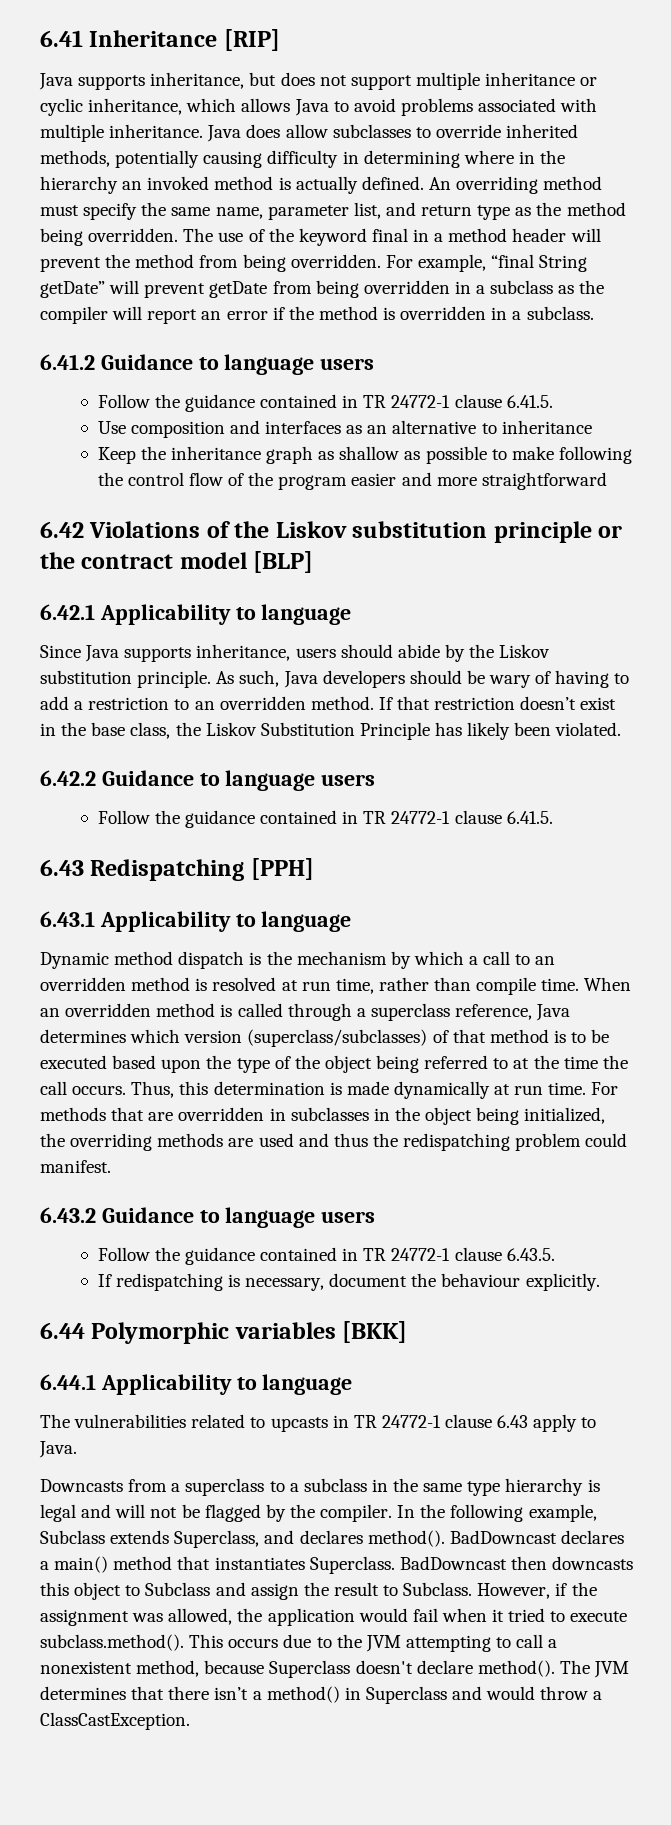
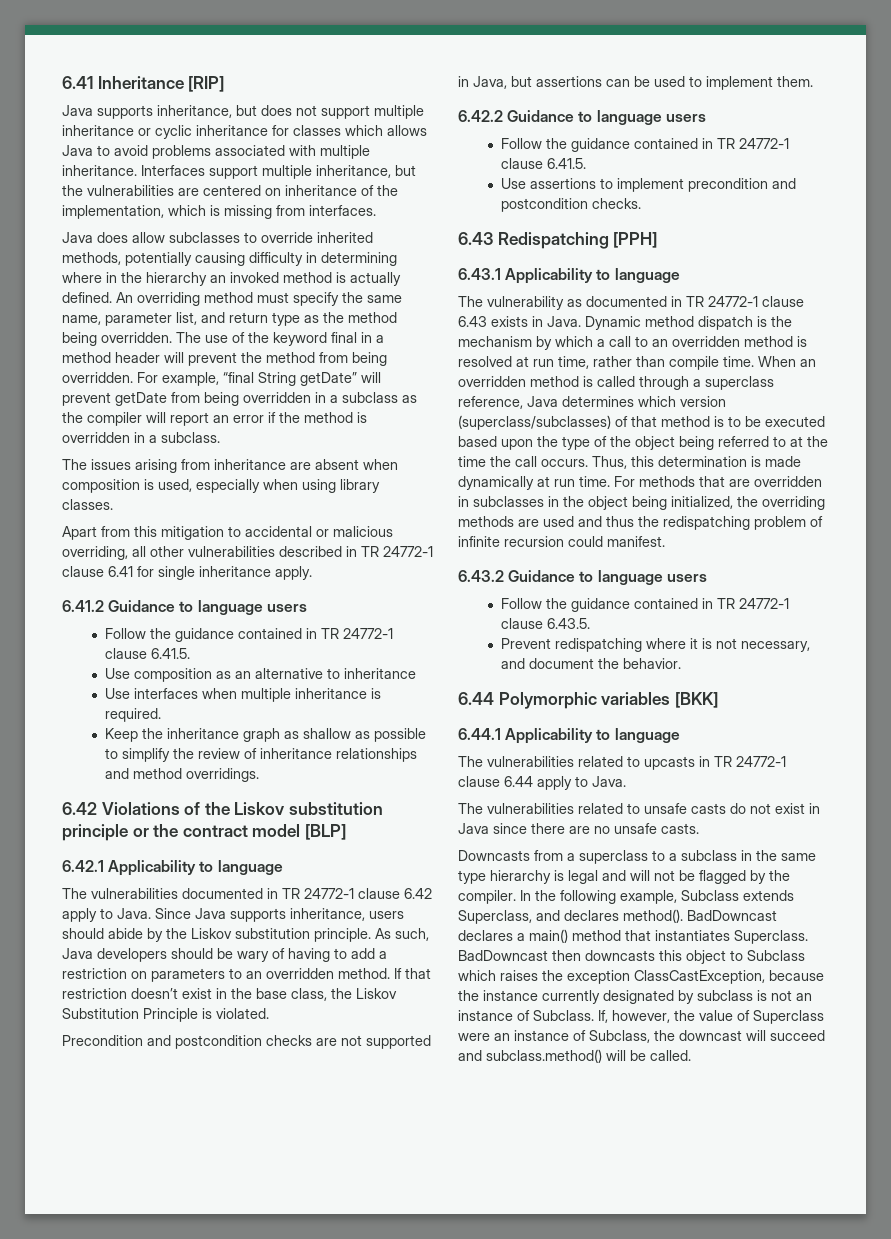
- Java supports inheritance, but does not support multiple inheritance or cyclic inheritance, which allows Java to avoid problems associated with multiple inheritance. Java does allow subclasses to override inherited methods, potentially causing difficulty in determining where in the hierarchy an invoked method is actually defined.
+ Java supports inheritance, but does not support multiple inheritance or cyclic inheritance for classes which allows Java to avoid problems associated with multiple inheritance. Interfaces support multiple inheritance, but the vulnerabilities are centered on inheritance of the implementation, which is missing from interfaces.
+ Java does allow subclasses to override inherited methods, potentially causing difficulty in determining where in the hierarchy an invoked method is actually defined.
+ The issues arising from inheritance are absent when composition is used, especially when using library classes.
+ Apart from this mitigation to accidental or malicious overriding, all other vulnerabilities described in TR 24772-1 clause 6.41 for single inheritance apply.
- Use composition and interfaces as an alternative to inheritance
+ Use composition as an alternative to inheritance
+ Use interfaces when multiple inheritance is required.
- Keep the inheritance graph as shallow as possible to make following the control flow of the program easier and more straightforward
+ Keep the inheritance graph as shallow as possible to simplify the review of inheritance relationships and method overridings.
+ The vulnerabilities documented in TR 24772-1 clause 6.42 apply to Java.
- As such, Java developers should be wary of having to add a restriction to an overridden method.
+ As such, Java developers should be wary of having to add a restriction on parameters to an overridden method.
- If that restriction doesn’t exist in the base class, the Liskov Substitution Principle has likely been violated.
+ If that restriction doesn’t exist in the base class, the Liskov Substitution Principle is violated.
+ Precondition and postcondition checks are not supported in Java, but assertions can be used to implement them.
+ Use assertions to implement precondition and postcondition checks.
+ The vulnerability as documented in TR 24772-1 clause 6.43 exists in Java.
- For methods that are overridden in subclasses in the object being initialized, the overriding methods are used and thus the redispatching problem could manifest.
+ For methods that are overridden in subclasses in the object being initialized, the overriding methods are used and thus the redispatching problem of infinite recursion could manifest.
- If redispatching is necessary, document the behaviour explicitly.
+ Prevent redispatching where it is not necessary, and document the behavior.
- The vulnerabilities related to upcasts in TR 24772-1 clause 6.43 apply to Java.
+ The vulnerabilities related to upcasts in TR 24772-1 clause 6.44 apply to Java.
+ The vulnerabilities related to unsafe casts do not exist in Java since there are no unsafe casts.
- BadDowncast then downcasts this object to Subclass and assign the result to Subclass. However, if the assignment was allowed, the application would fail when it tried to execute subclass.method(). This occurs due to the JVM attempting to call a nonexistent method, because Superclass doesn't declare method(). The JVM determines that there isn’t a method() in Superclass and would throw a ClassCastException.
+ BadDowncast then downcasts this object to Subclass which raises the exception ClassCastException, because the instance currently designated by subclass is not an instance of Subclass. If, however, the value of Superclass were an instance of Subclass, the downcast will succeed and subclass.method() will be called.

